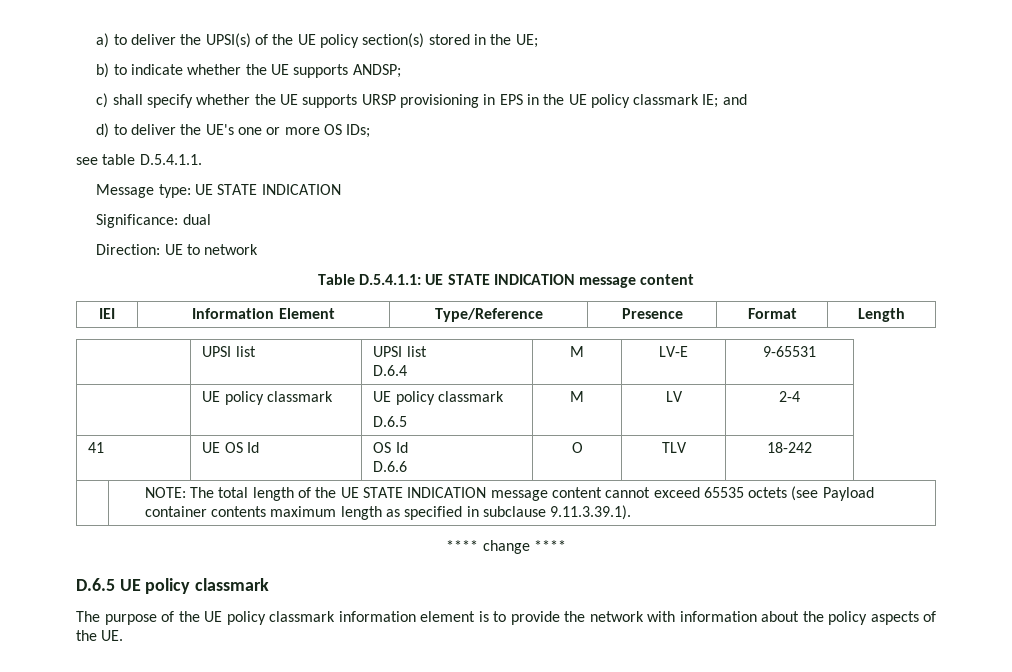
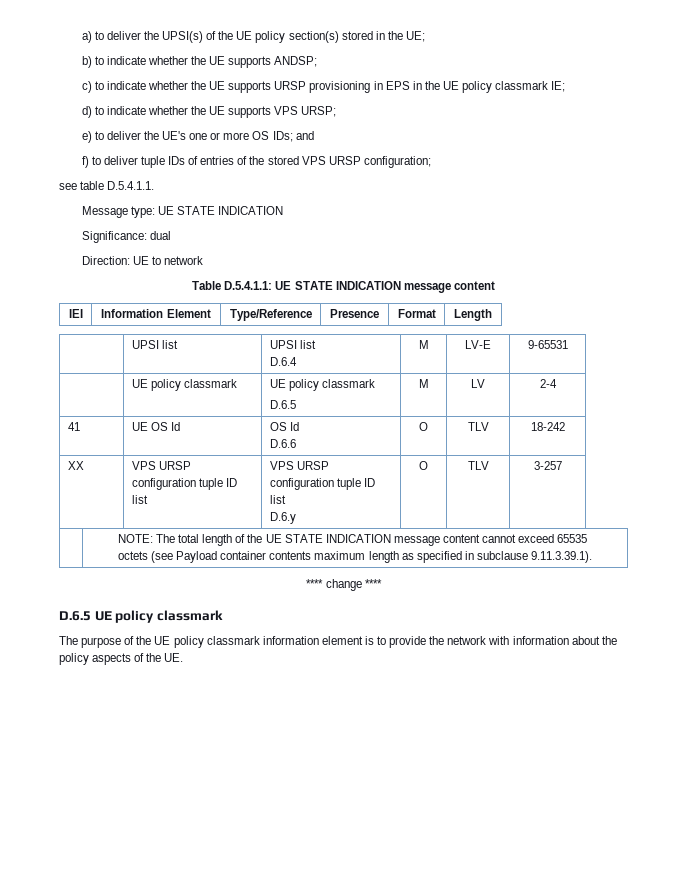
- c) shall specify whether the UE supports URSP provisioning in EPS in the UE policy classmark IE; and
+ c) to indicate whether the UE supports URSP provisioning in EPS in the UE policy classmark IE;
- d) to deliver the UE's one or more OS IDs;
+ d) to indicate whether the UE supports VPS URSP;
+ e) to deliver the UE's one or more OS IDs; and
+ f) to deliver tuple IDs of entries of the stored VPS URSP configuration;
+ XX | VPS URSP configuration tuple ID list | VPS URSP configuration tuple ID list
+ D.6.y | O | TLV | 3-257

